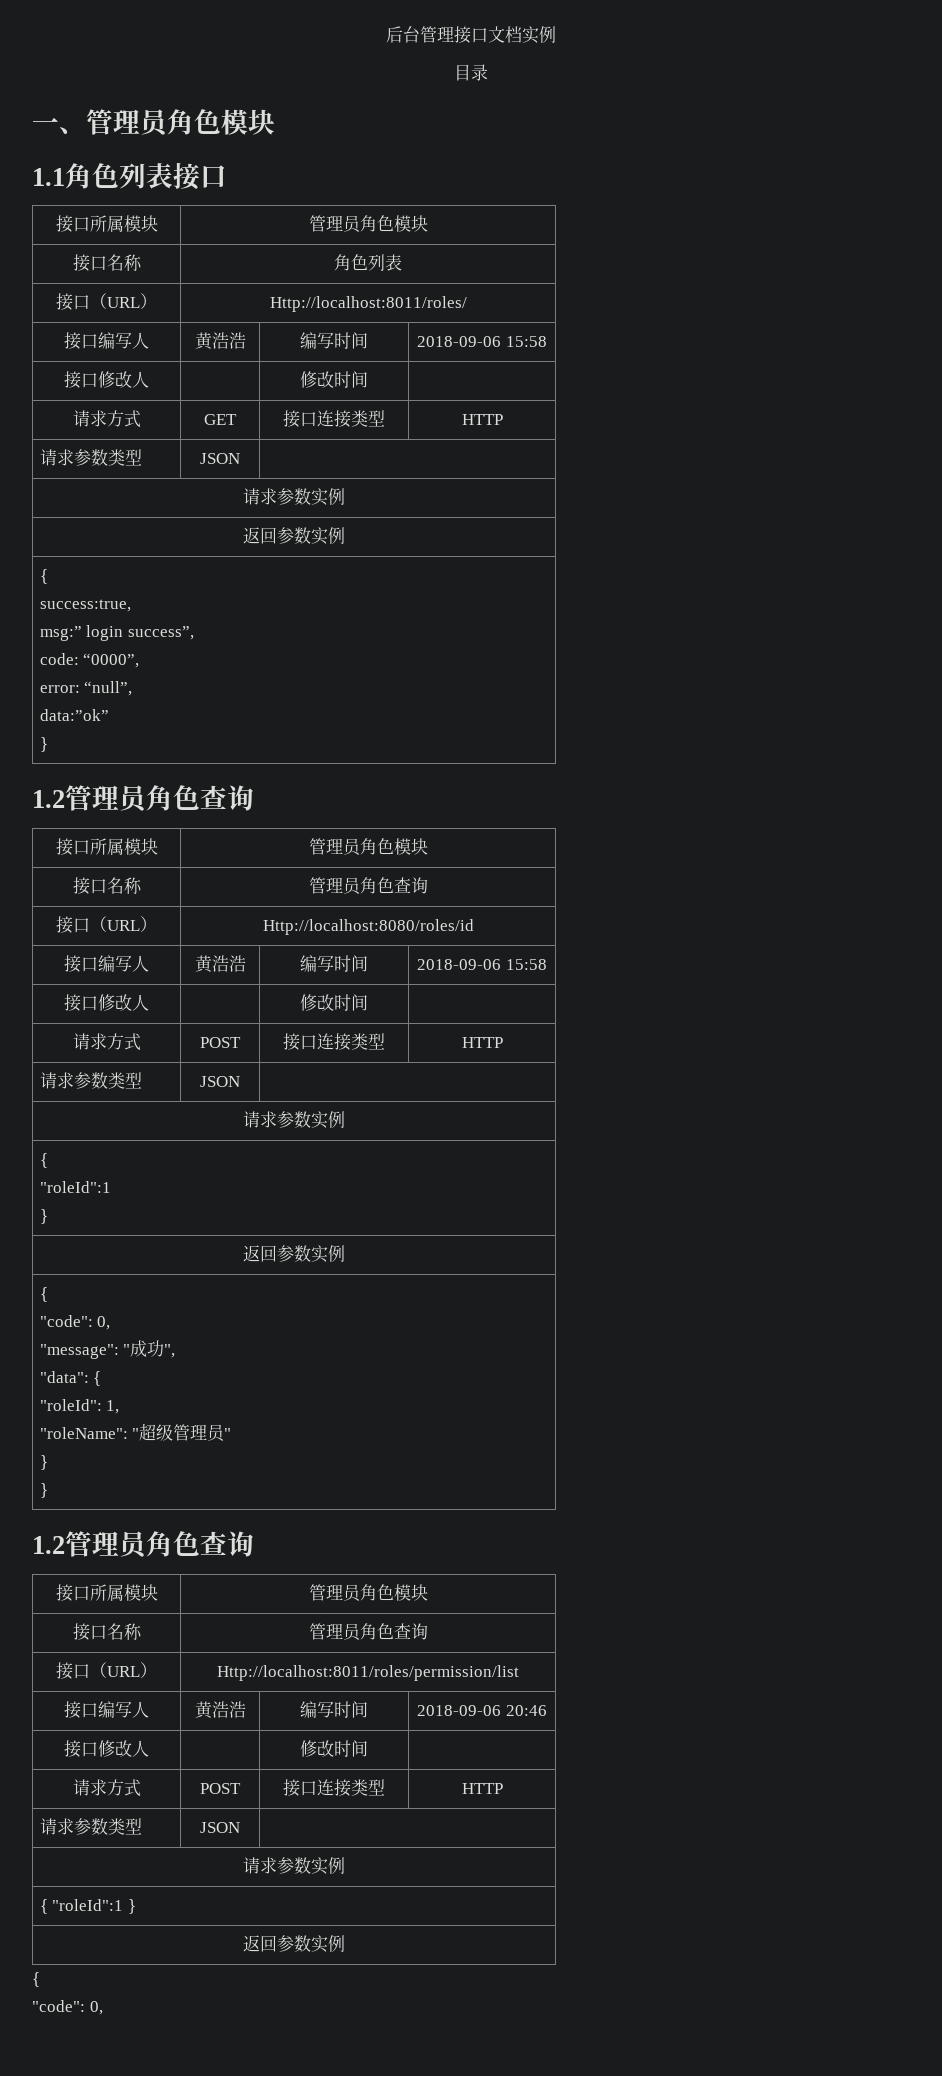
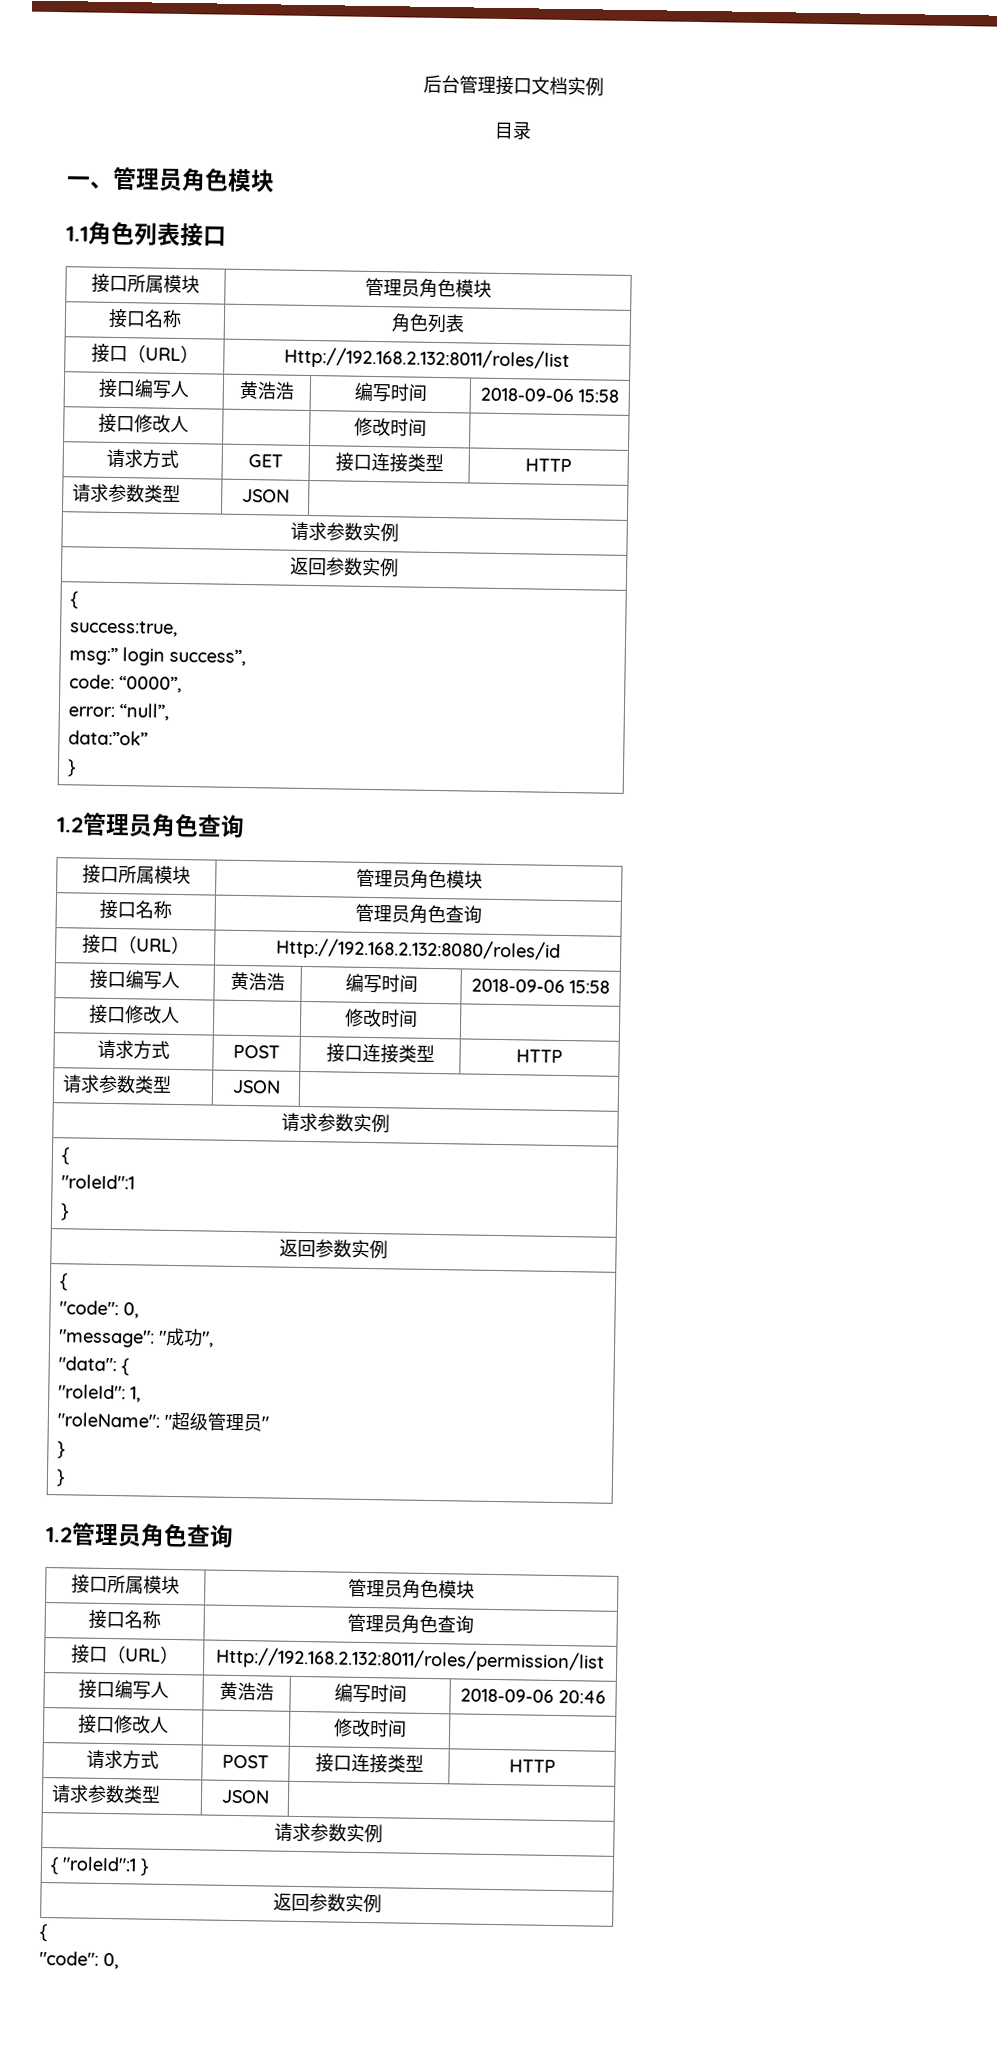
- 接口（URL） | Http://localhost:8011/roles/
+ 接口（URL） | Http://192.168.2.132:8011/roles/list
- 接口（URL） | Http://localhost:8080/roles/id
+ 接口（URL） | Http://192.168.2.132:8080/roles/id
- 接口（URL） | Http://localhost:8011/roles/permission/list
+ 接口（URL） | Http://192.168.2.132:8011/roles/permission/list

